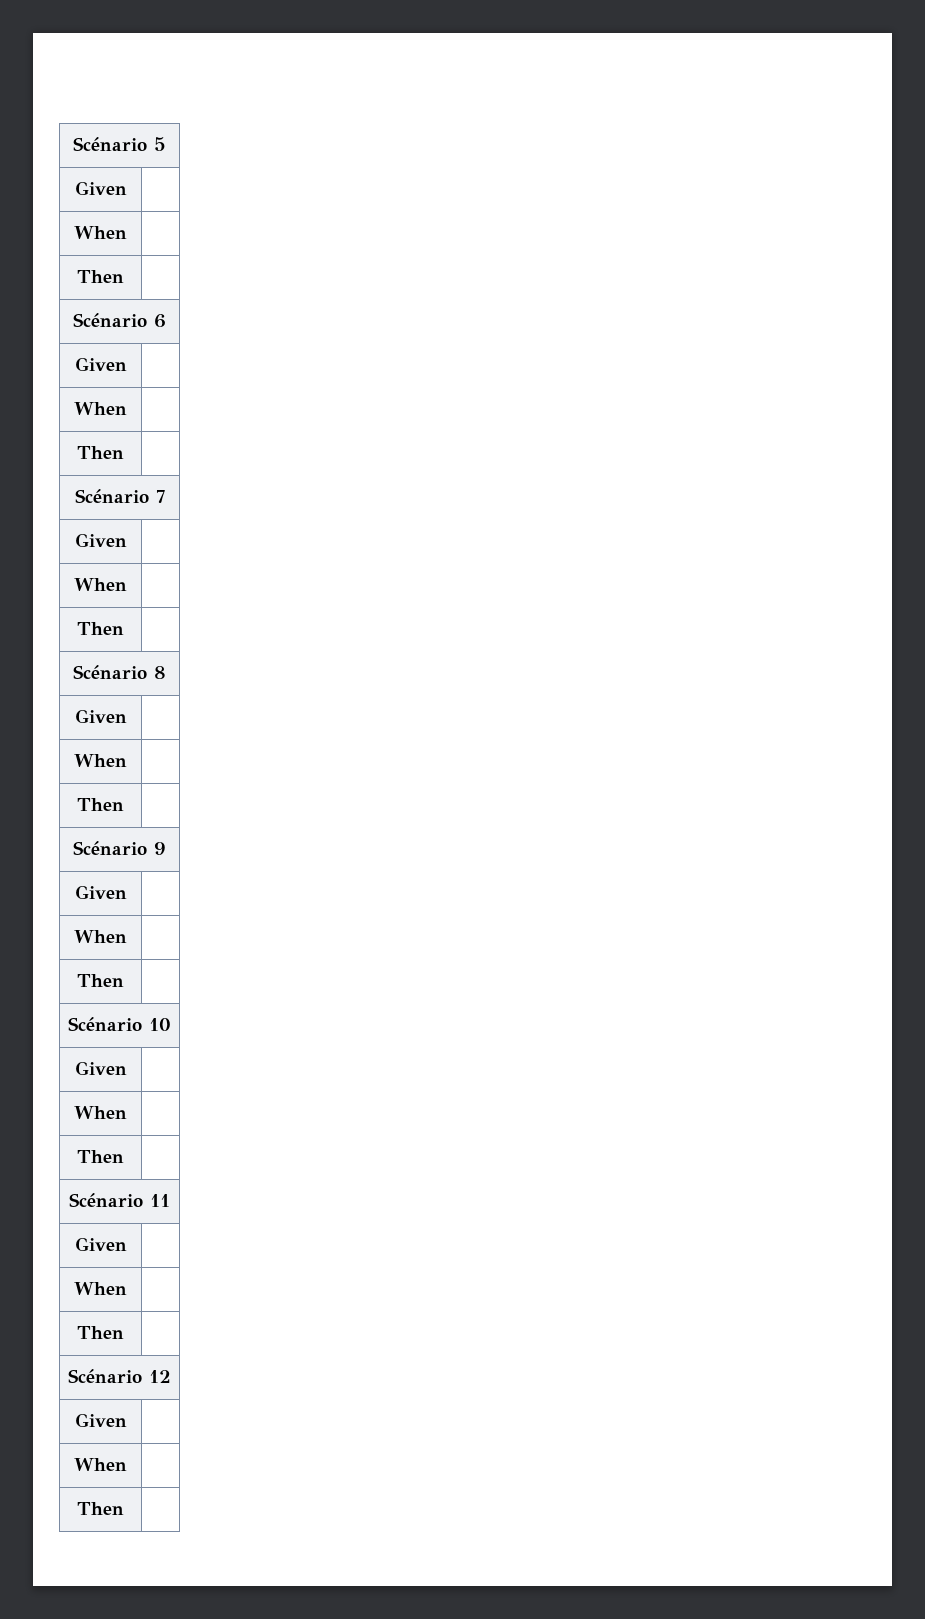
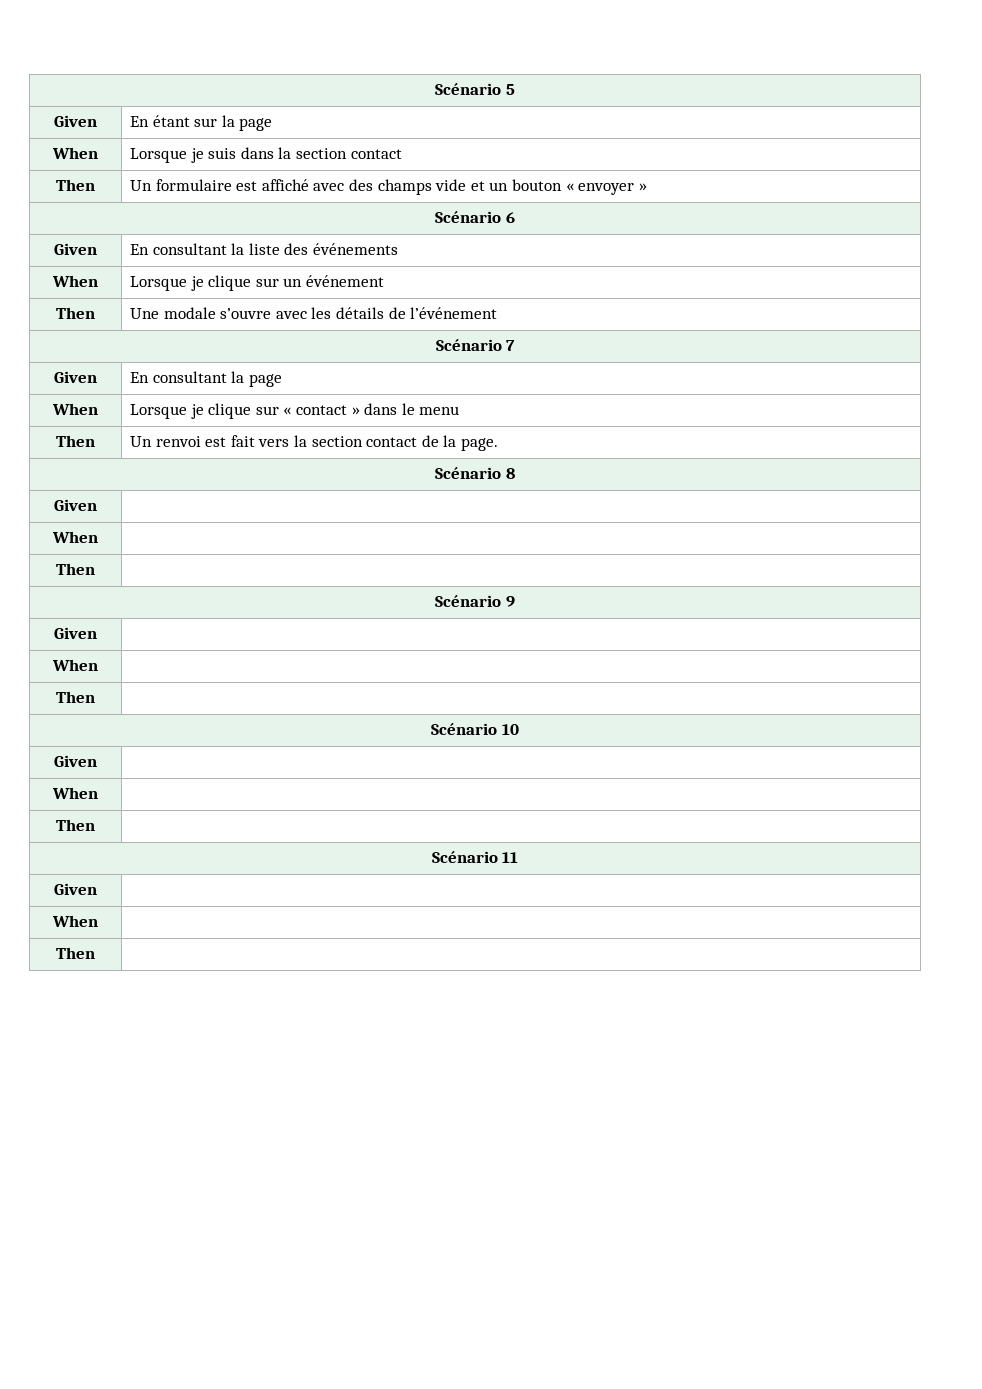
  Scénario 5
- Given |
- When |
- Then |
+ Given | En étant sur la page
+ When | Lorsque je suis dans la section contact
+ Then | Un formulaire est affiché avec des champs vide et un bouton « envoyer »
  Scénario 6
- Given |
- When |
- Then |
+ Given | En consultant la liste des événements
+ When | Lorsque je clique sur un événement
+ Then | Une modale s’ouvre avec les détails de l’événement
  Scénario 7
- Given |
- When |
- Then |
+ Given | En consultant la page
+ When | Lorsque je clique sur « contact » dans le menu
+ Then | Un renvoi est fait vers la section contact de la page.
- Scénario 12
- Given |
- When |
- Then |

